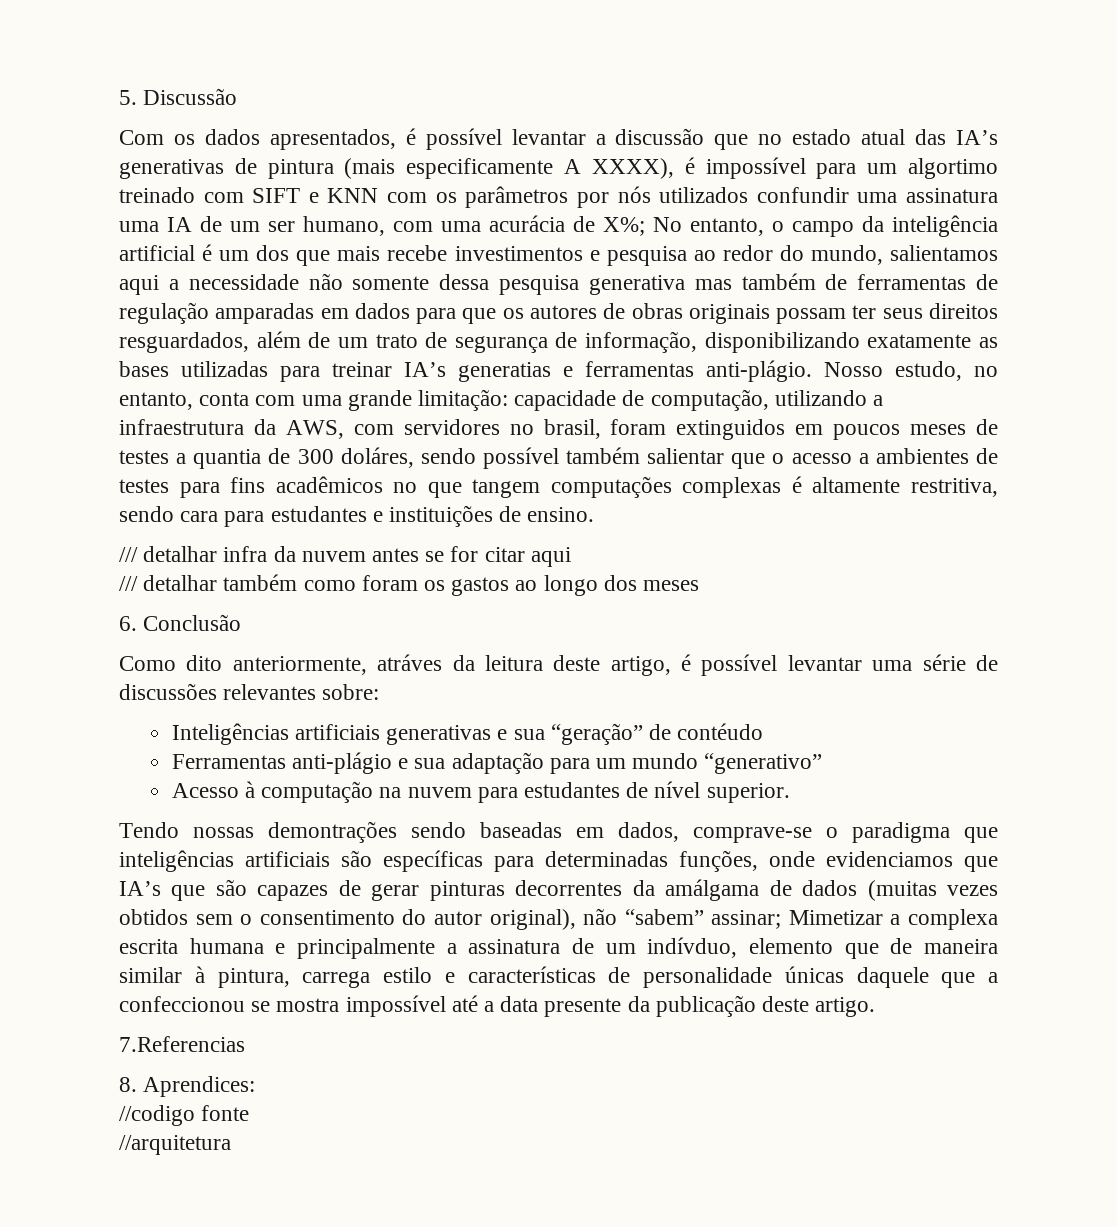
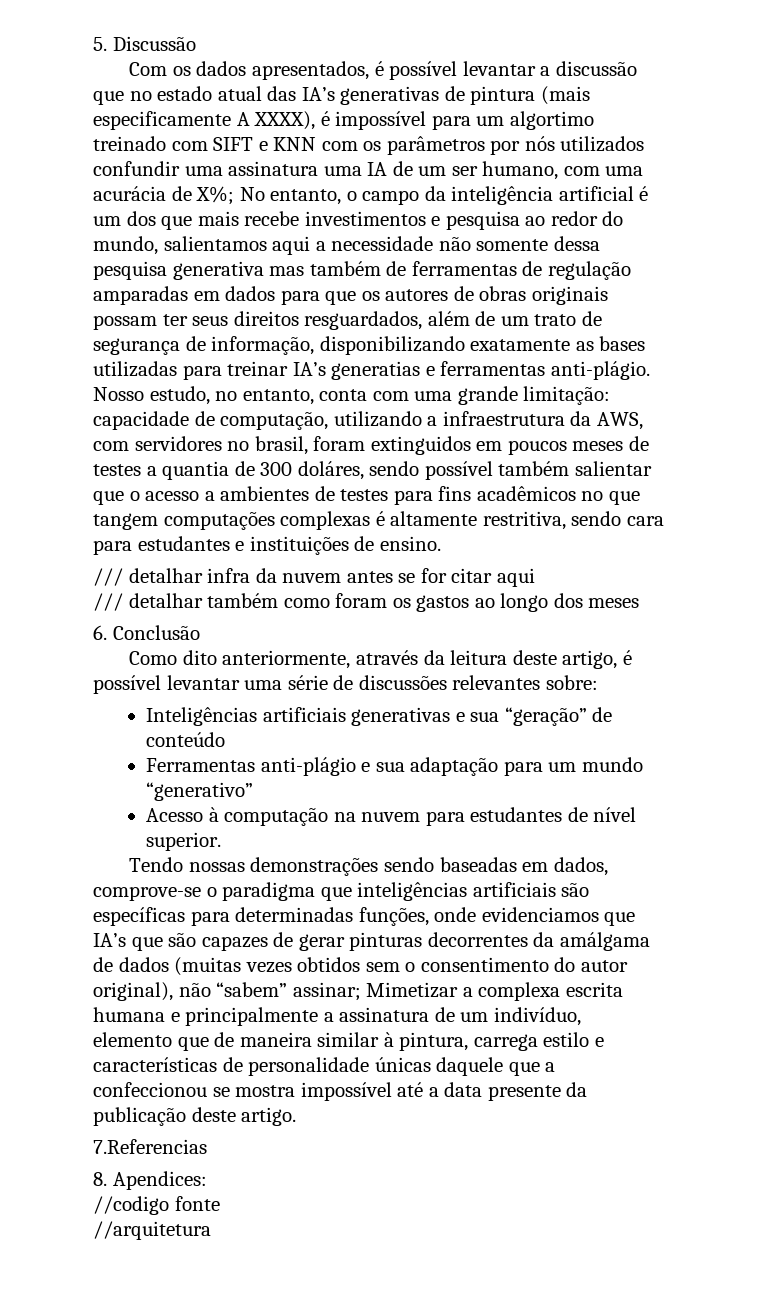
- Como dito anteriormente, atráves da leitura deste artigo, é possível levantar uma série de discussões relevantes sobre:
+ Como dito anteriormente, através da leitura deste artigo, é possível levantar uma série de discussões relevantes sobre:
- Inteligências artificiais generativas e sua “geração” de contéudo
+ Inteligências artificiais generativas e sua “geração” de conteúdo
- Tendo nossas demontrações sendo baseadas em dados, comprave-se o paradigma que inteligências artificiais são específicas para determinadas funções, onde evidenciamos que IA’s que são capazes de gerar pinturas decorrentes da amálgama de dados (muitas vezes obtidos sem o consentimento do autor original), não “sabem” assinar;
+ Tendo nossas demonstrações sendo baseadas em dados, comprove-se o paradigma que inteligências artificiais são específicas para determinadas funções, onde evidenciamos que IA’s que são capazes de gerar pinturas decorrentes da amálgama de dados (muitas vezes obtidos sem o consentimento do autor original), não “sabem” assinar;
- Mimetizar a complexa escrita humana e principalmente a assinatura de um indívduo, elemento que de maneira similar à pintura, carrega estilo e características de personalidade únicas daquele que a confeccionou se mostra impossível até a data presente da publicação deste artigo.
+ Mimetizar a complexa escrita humana e principalmente a assinatura de um indivíduo, elemento que de maneira similar à pintura, carrega estilo e características de personalidade únicas daquele que a confeccionou se mostra impossível até a data presente da publicação deste artigo.
- 8. Aprendices:
+ 8. Apendices:

